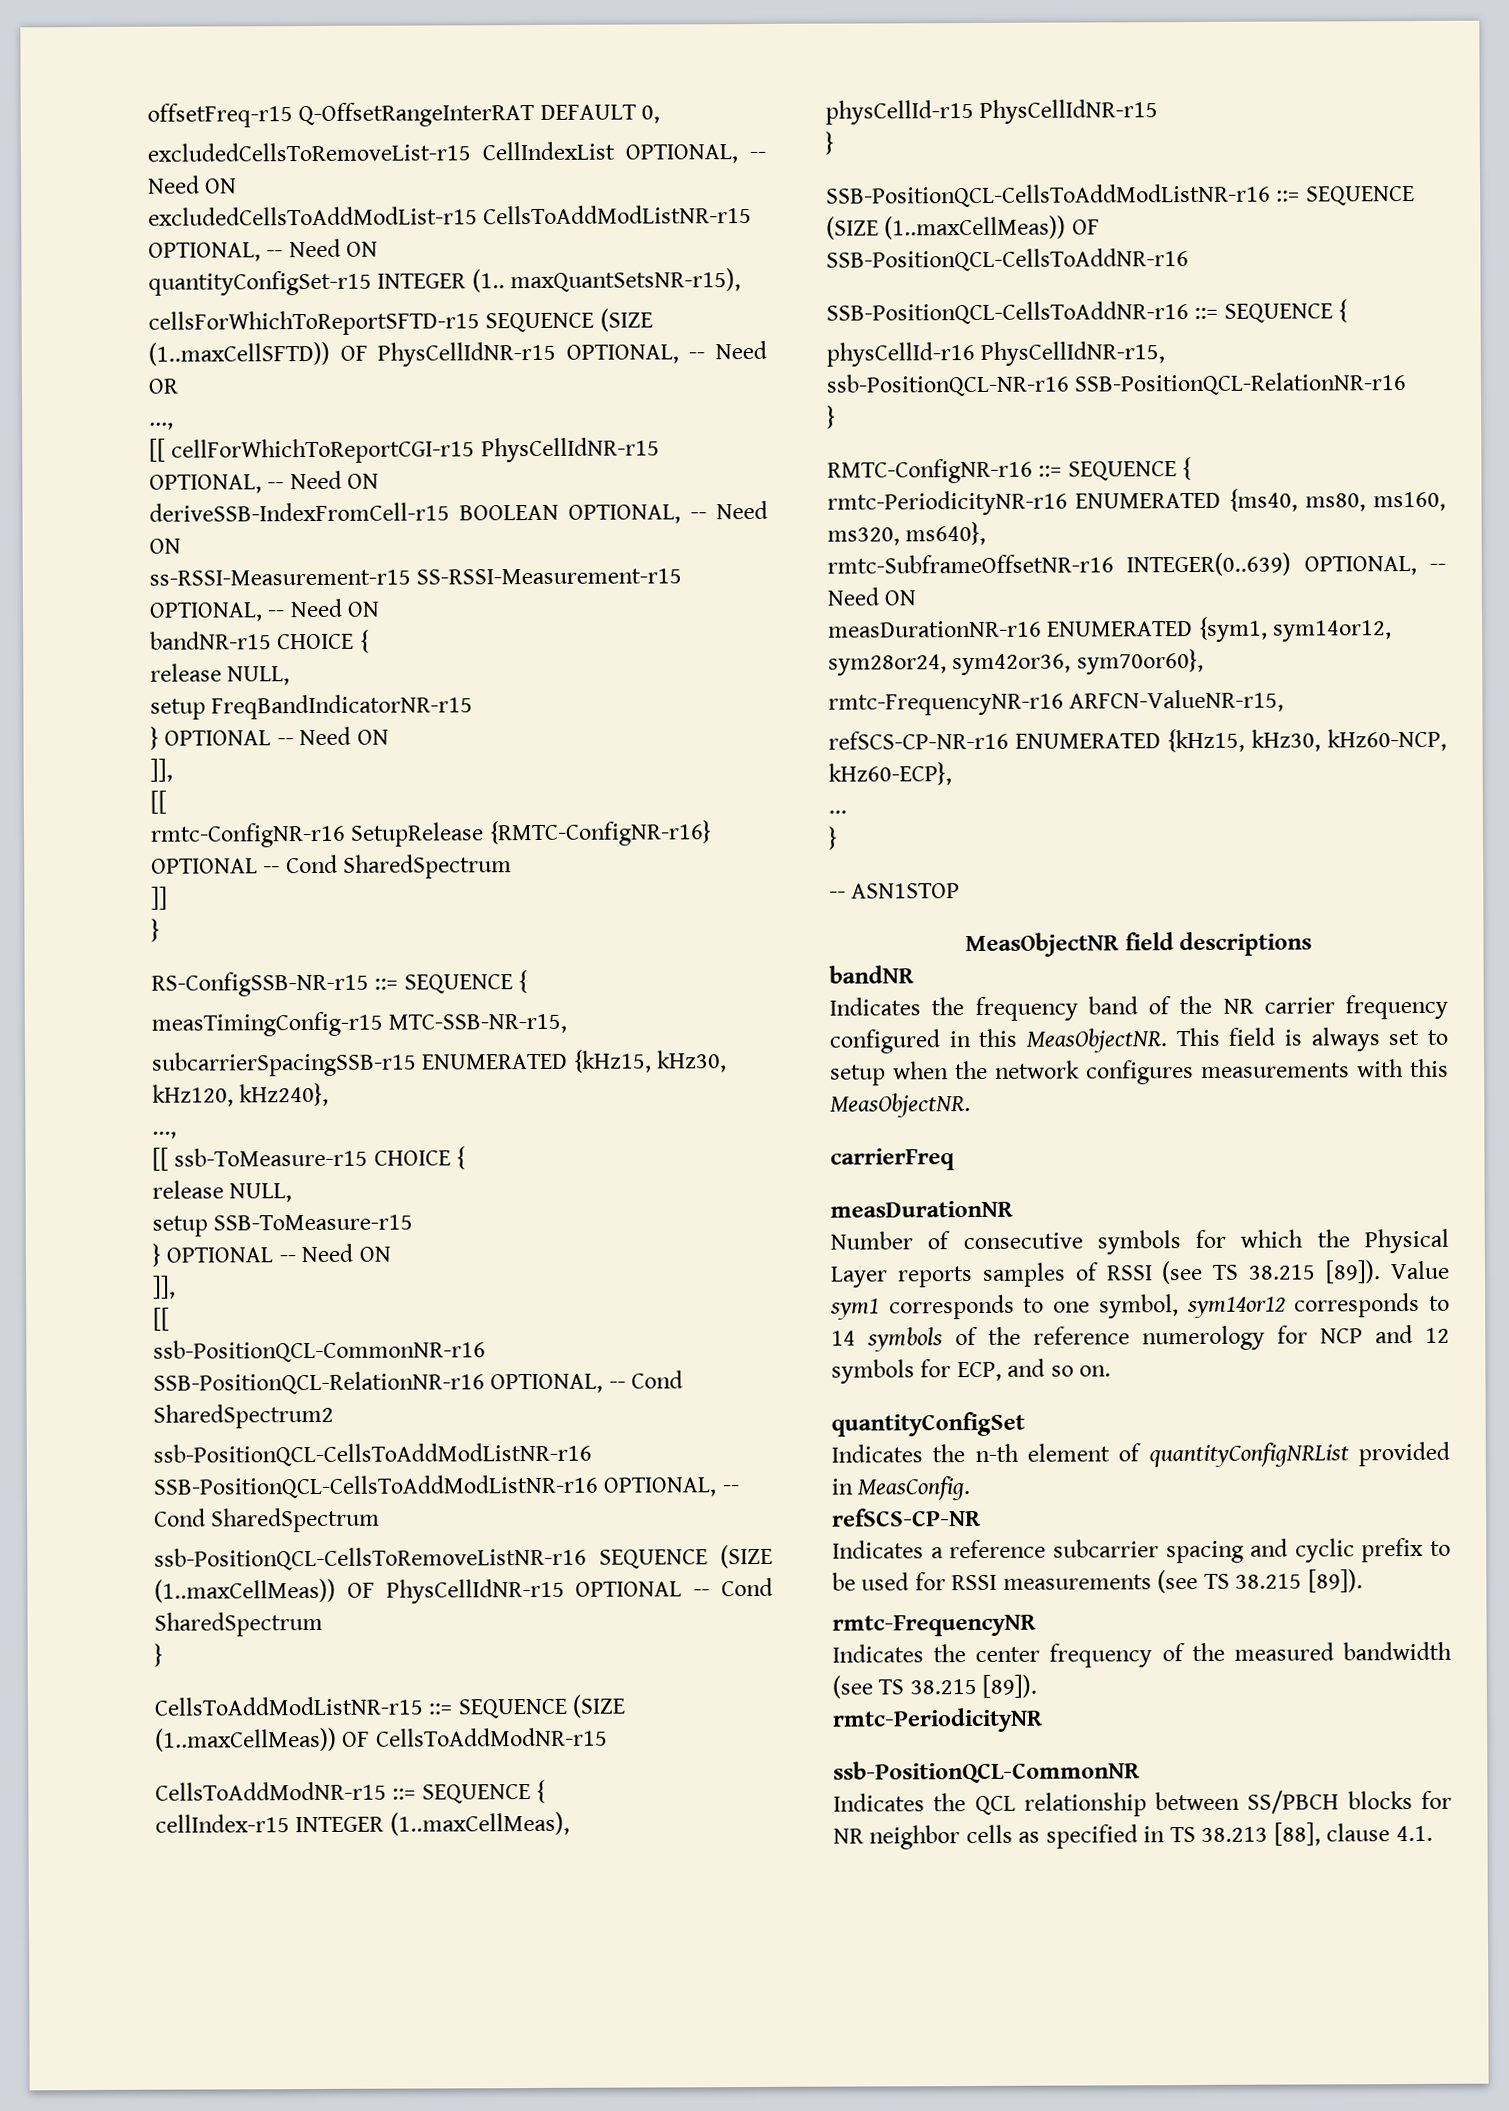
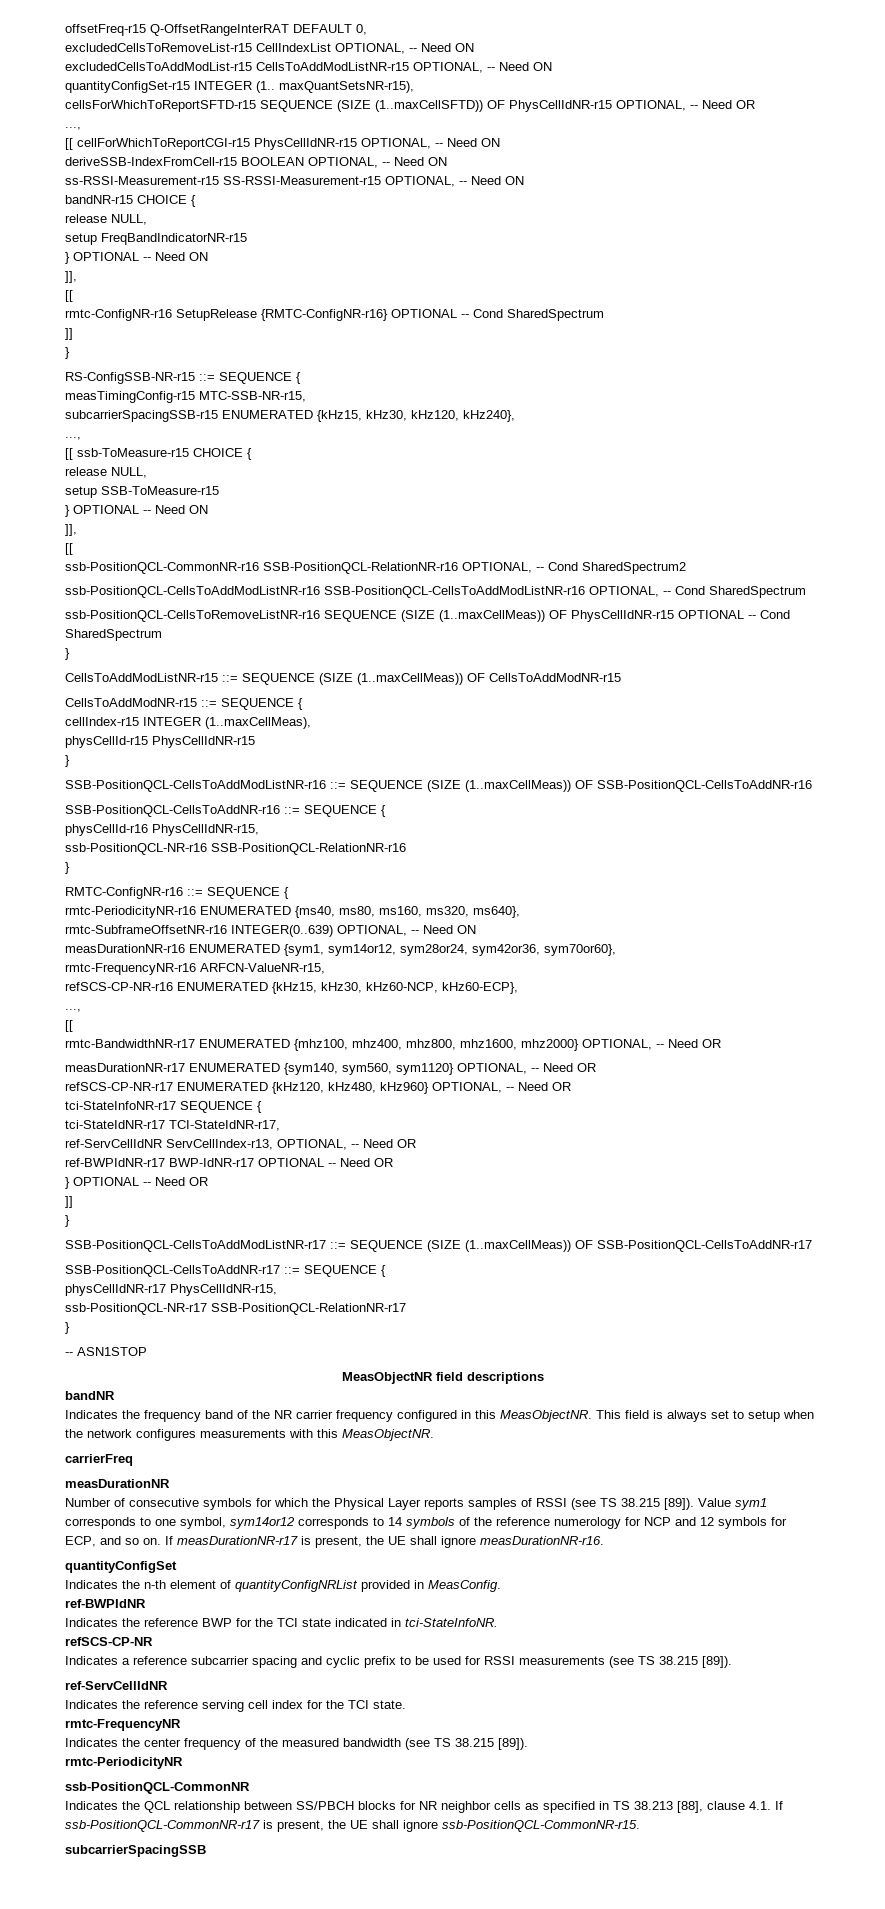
  refSCS-CP-NR-r16 ENUMERATED {kHz15, kHz30, kHz60-NCP, kHz60-ECP},
- ...
+ ...,
+ [[
+ rmtc-BandwidthNR-r17 ENUMERATED {mhz100, mhz400, mhz800, mhz1600, mhz2000} OPTIONAL, -- Need OR
+ measDurationNR-r17 ENUMERATED {sym140, sym560, sym1120} OPTIONAL, -- Need OR
+ refSCS-CP-NR-r17 ENUMERATED {kHz120, kHz480, kHz960} OPTIONAL, -- Need OR
+ tci-StateInfoNR-r17 SEQUENCE {
+ tci-StateIdNR-r17 TCI-StateIdNR-r17,
+ ref-ServCellIdNR ServCellIndex-r13, OPTIONAL, -- Need OR
+ ref-BWPIdNR-r17 BWP-IdNR-r17 OPTIONAL -- Need OR
+ } OPTIONAL -- Need OR
+ ]]
+ }
+ SSB-PositionQCL-CellsToAddModListNR-r17 ::= SEQUENCE (SIZE (1..maxCellMeas)) OF SSB-PositionQCL-CellsToAddNR-r17
+ SSB-PositionQCL-CellsToAddNR-r17 ::= SEQUENCE {
+ physCellIdNR-r17 PhysCellIdNR-r15,
+ ssb-PositionQCL-NR-r17 SSB-PositionQCL-RelationNR-r17
+ If measDurationNR-r17 is present, the UE shall ignore measDurationNR-r16.
+ ref-BWPIdNR
+ Indicates the reference BWP for the TCI state indicated in tci-StateInfoNR.
  Indicates a reference subcarrier spacing and cyclic prefix to be used for RSSI measurements (see TS 38.215 [89]).
+ ref-ServCellIdNR
+ Indicates the reference serving cell index for the TCI state.
- Indicates the QCL relationship between SS/PBCH blocks for NR neighbor cells as specified in TS 38.213 [88], clause 4.1.
+ Indicates the QCL relationship between SS/PBCH blocks for NR neighbor cells as specified in TS 38.213 [88], clause 4.1. If ssb-PositionQCL-CommonNR-r17 is present, the UE shall ignore ssb-PositionQCL-CommonNR-r15.
+ subcarrierSpacingSSB

